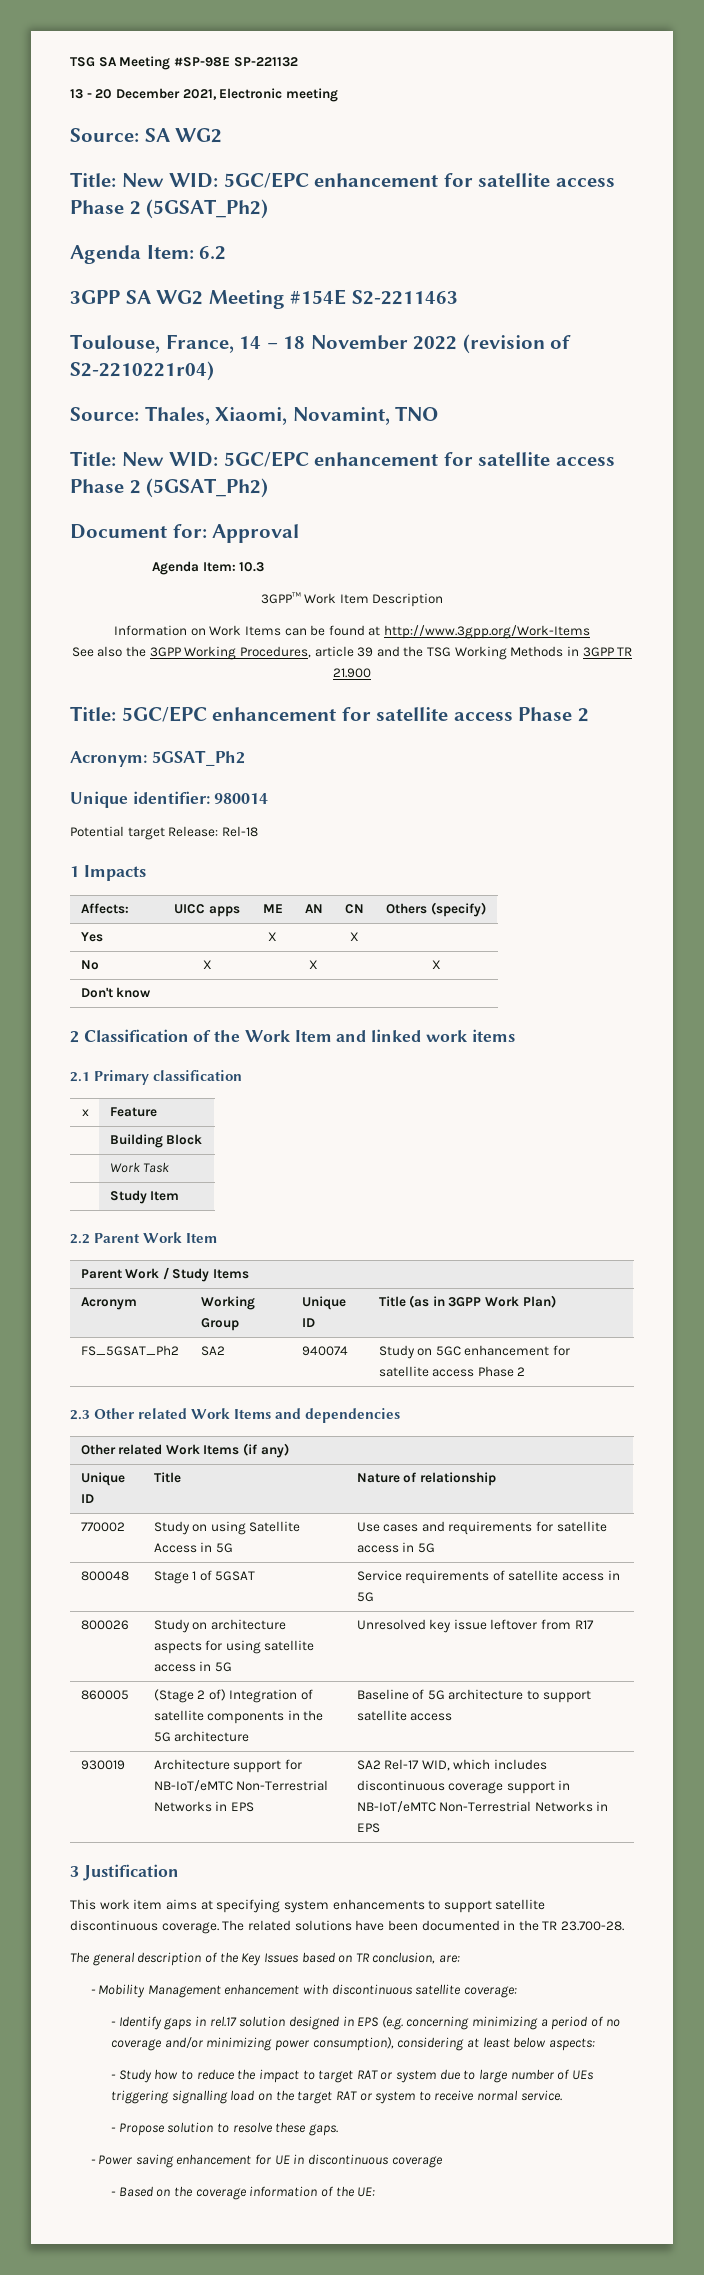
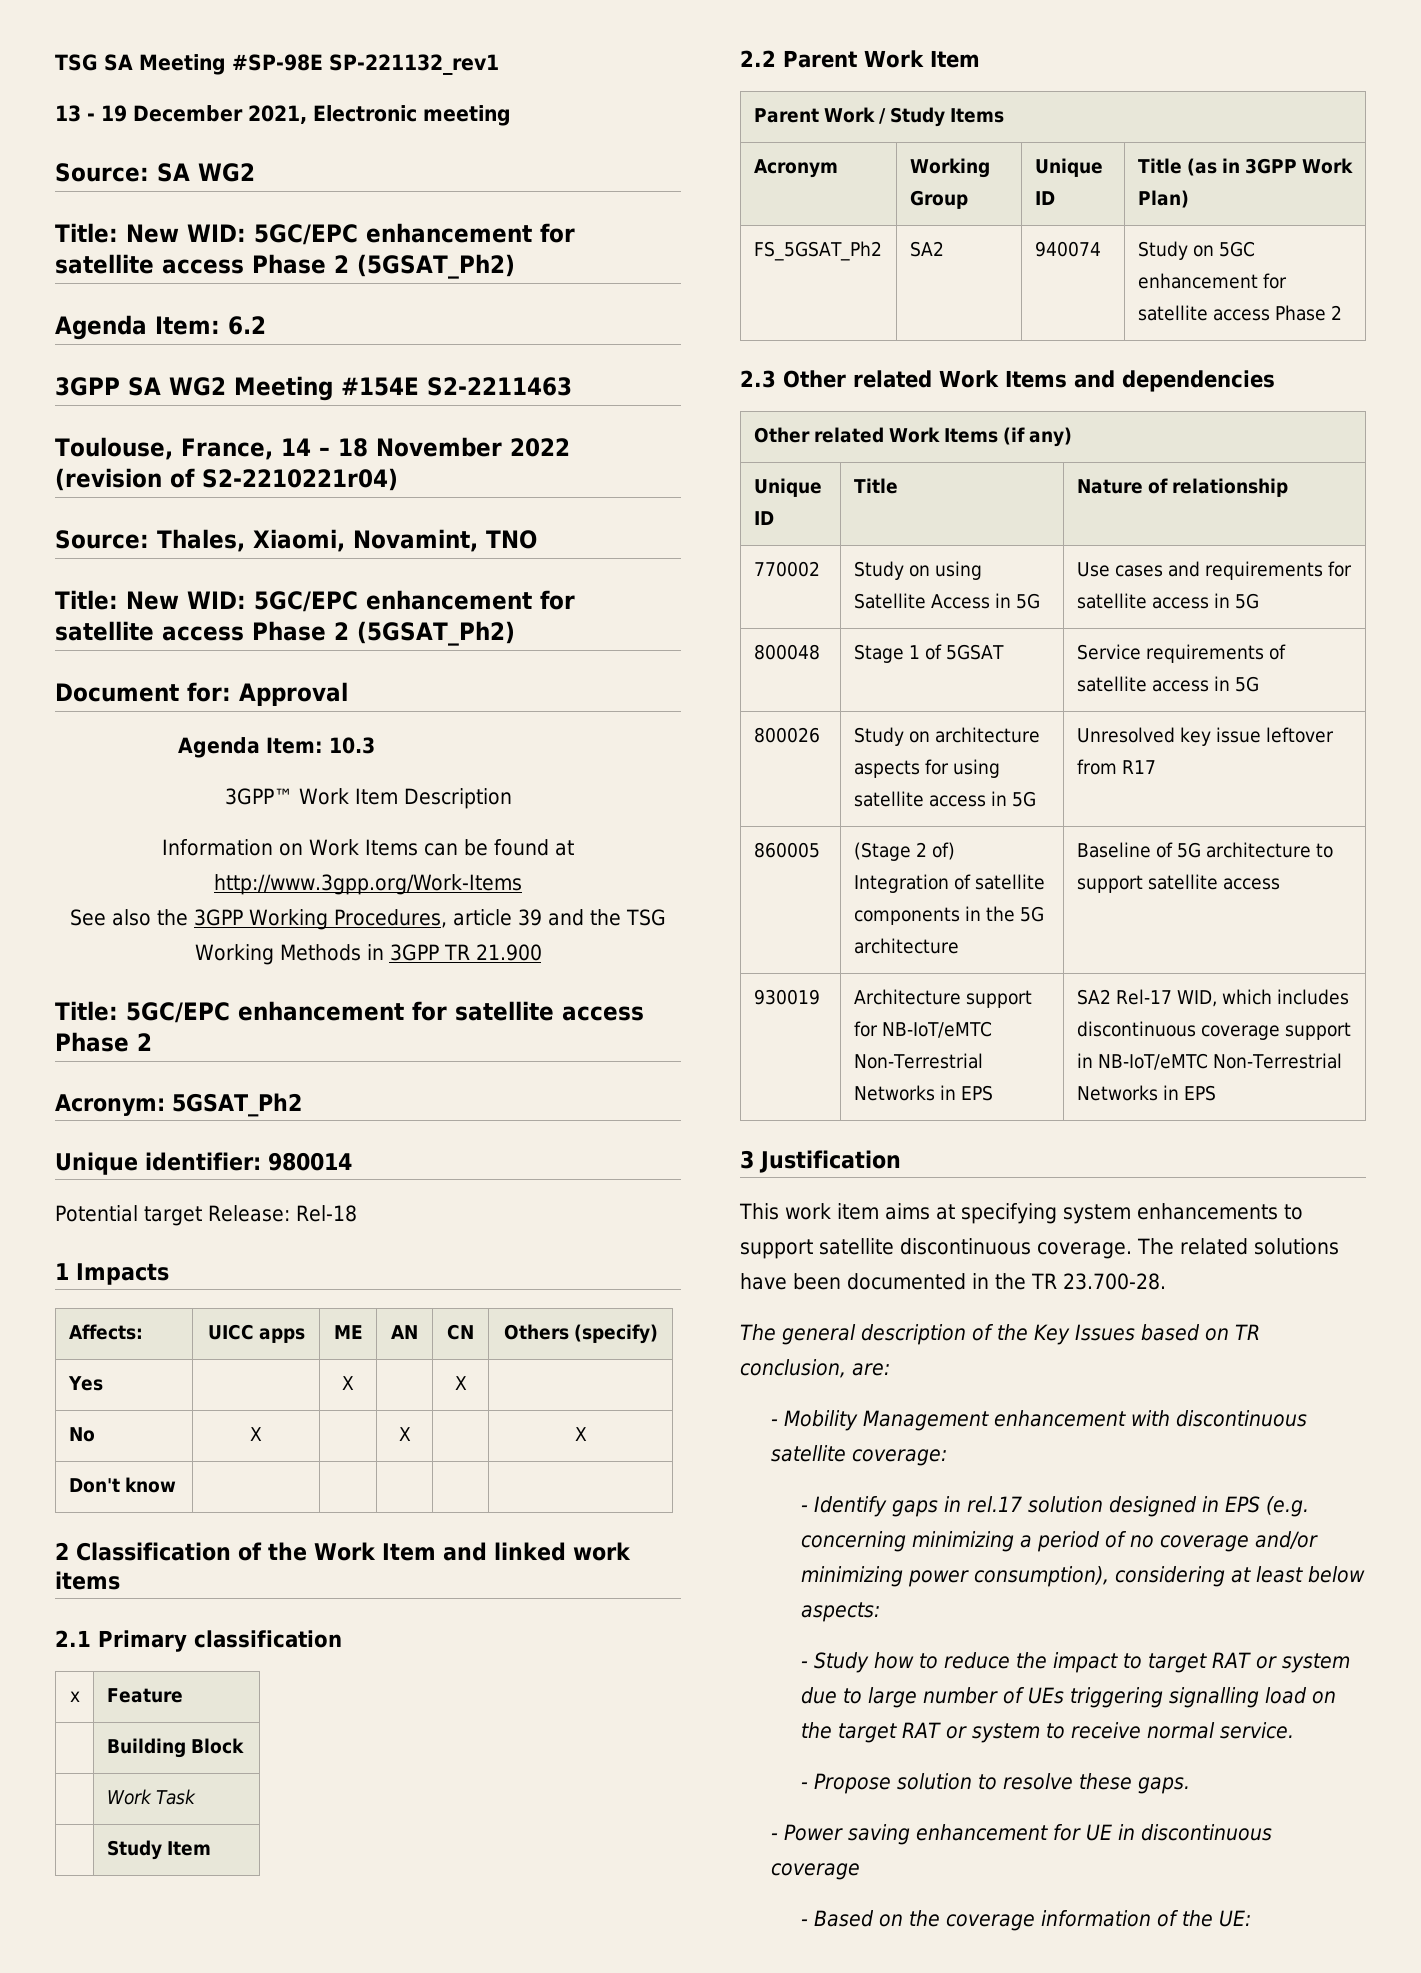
- TSG SA Meeting #SP-98E SP-221132
+ TSG SA Meeting #SP-98E SP-221132_rev1
- 13 - 20 December 2021, Electronic meeting
+ 13 - 19 December 2021, Electronic meeting

